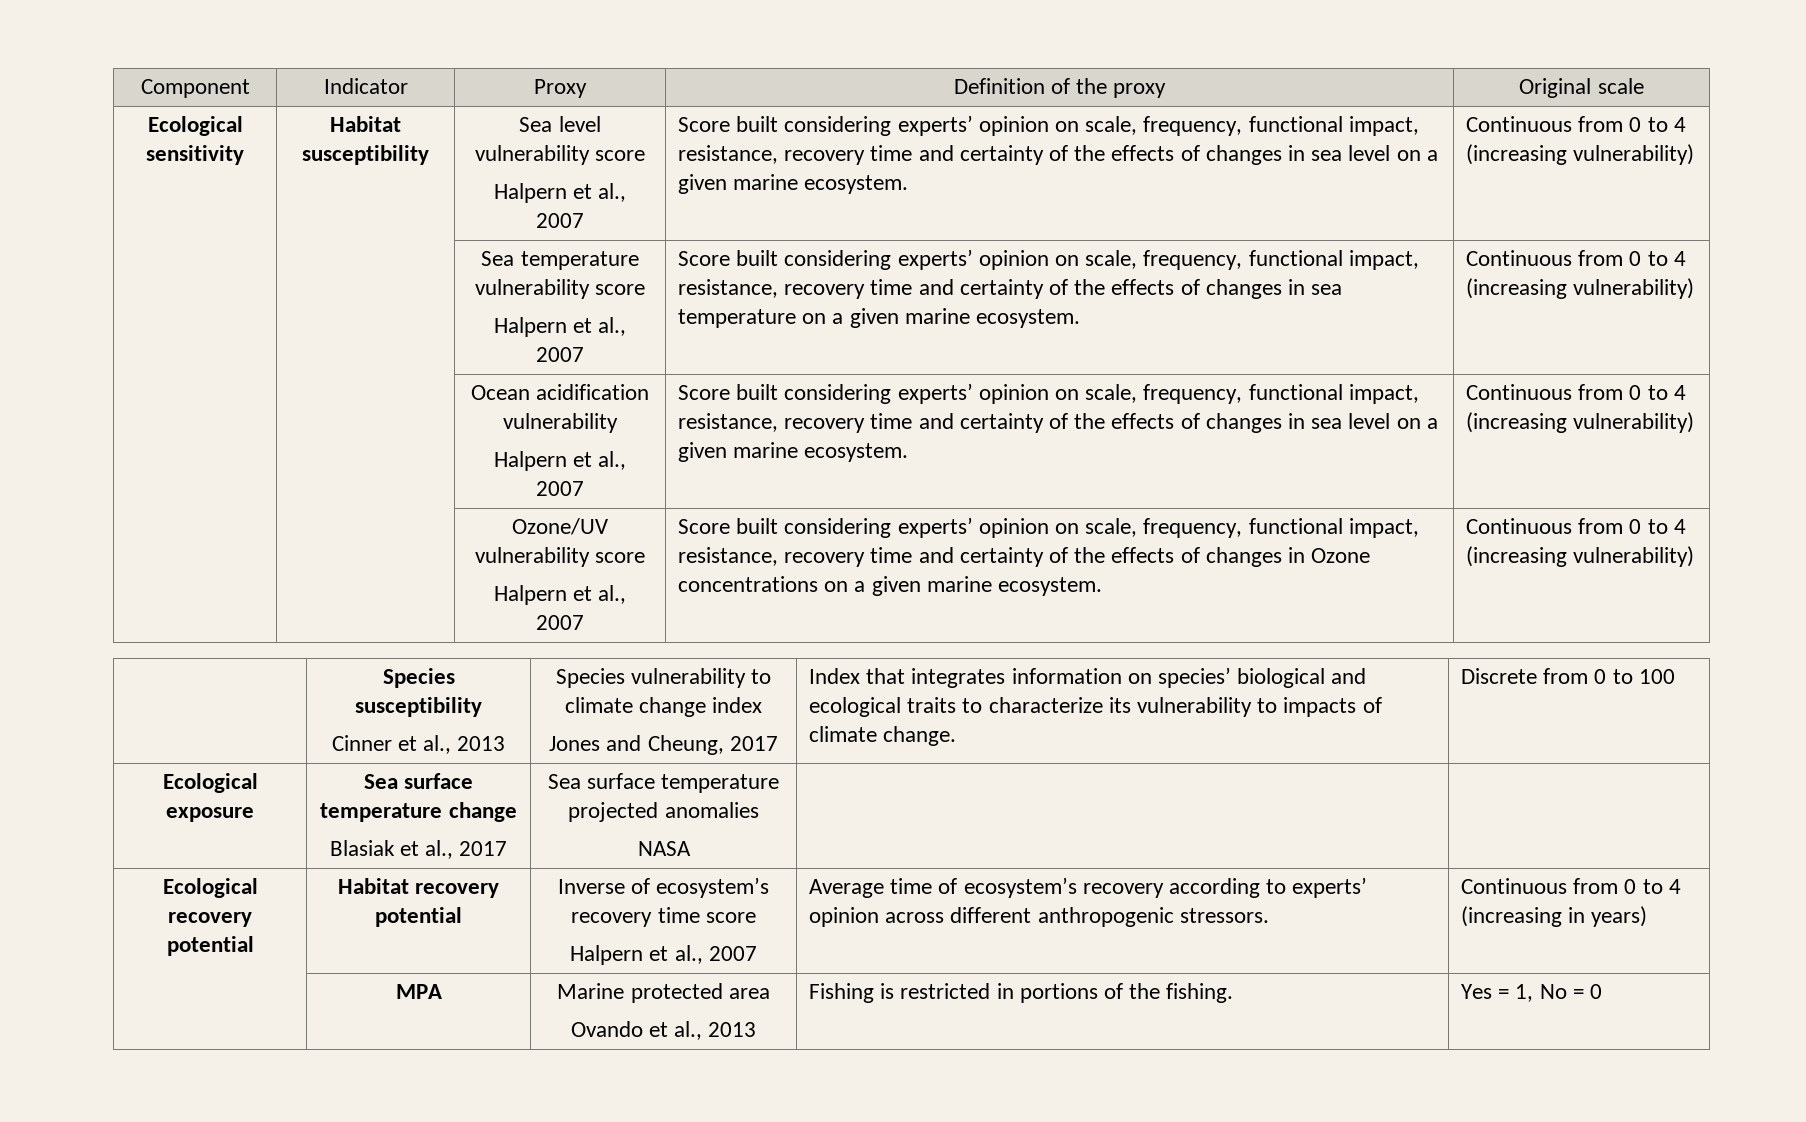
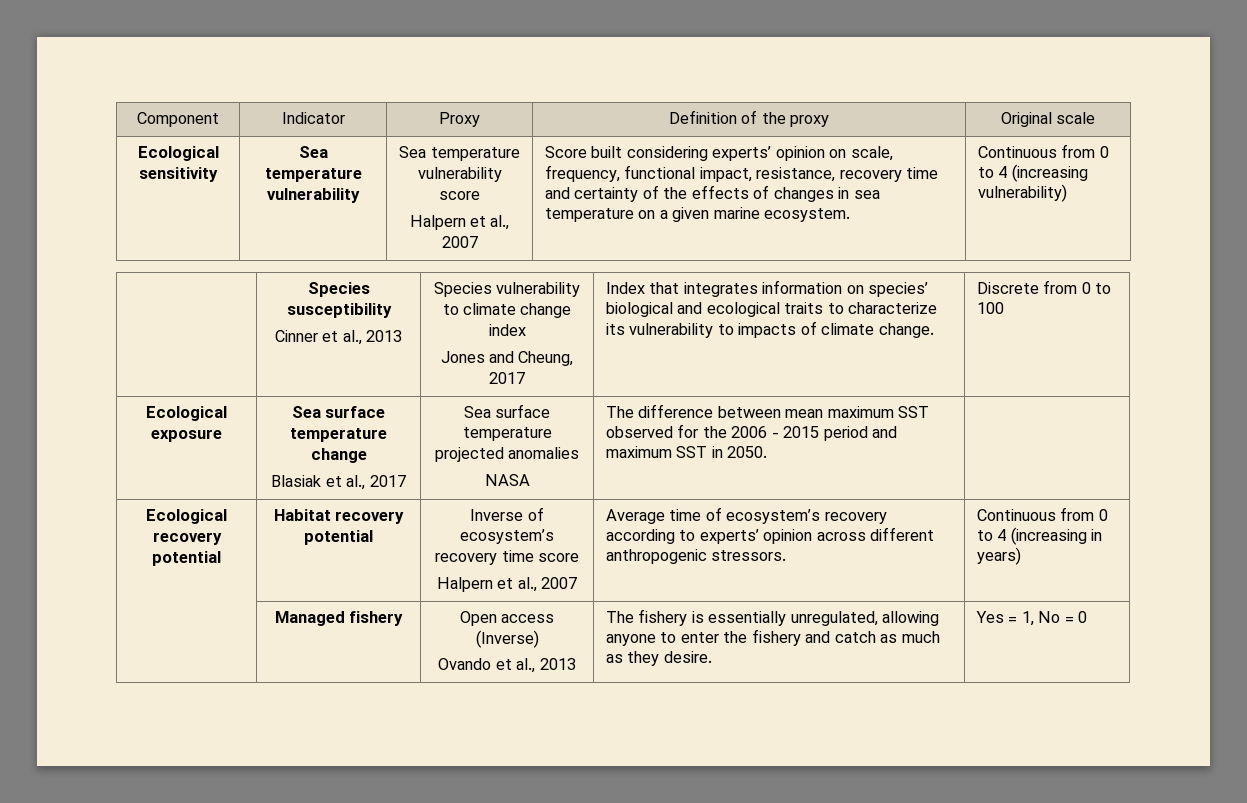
- Ecological sensitivity | Habitat susceptibility | Sea level vulnerability score
- Halpern et al., 2007 | Score built considering experts’ opinion on scale, frequency, functional impact, resistance, recovery time and certainty of the effects of changes in sea level on a given marine ecosystem. | Continuous from 0 to 4 (increasing vulnerability)
+ Ecological sensitivity | Sea temperature vulnerability
- Ocean acidification vulnerability
- Halpern et al., 2007 | Score built considering experts’ opinion on scale, frequency, functional impact, resistance, recovery time and certainty of the effects of changes in sea level on a given marine ecosystem. | Continuous from 0 to 4 (increasing vulnerability)
- | | Ozone/UV vulnerability score
- Halpern et al., 2007 | Score built considering experts’ opinion on scale, frequency, functional impact, resistance, recovery time and certainty of the effects of changes in Ozone concentrations on a given marine ecosystem. | Continuous from 0 to 4 (increasing vulnerability)
  Ecological exposure | Sea surface temperature change
  Blasiak et al., 2017 | Sea surface temperature projected anomalies
- NASA | |
+ NASA | The difference between mean maximum SST observed for the 2006 - 2015 period and maximum SST in 2050. |
- | MPA | Marine protected area
- Ovando et al., 2013 | Fishing is restricted in portions of the fishing. | Yes = 1, No = 0
+ | Managed fishery | Open access (Inverse)
+ Ovando et al., 2013 | The fishery is essentially unregulated, allowing anyone to enter the fishery and catch as much as they desire. | Yes = 1, No = 0

